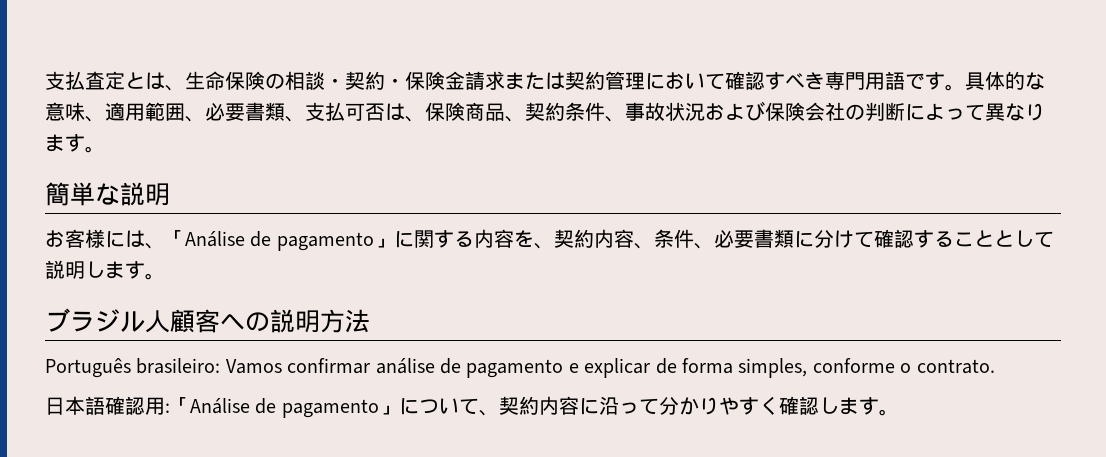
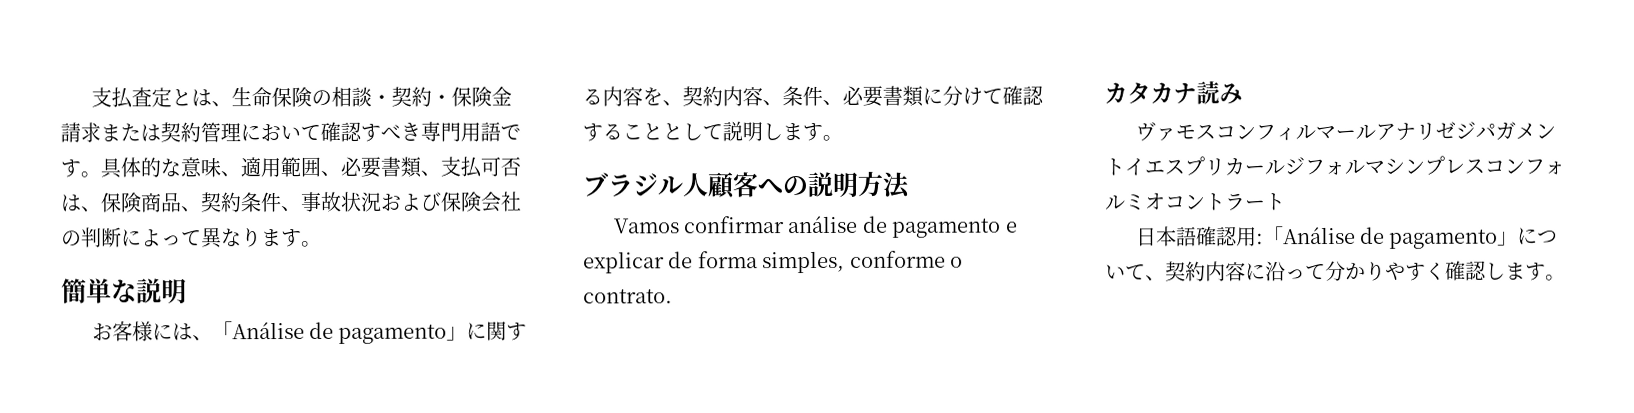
- Português brasileiro: Vamos confirmar análise de pagamento e explicar de forma simples, conforme o contrato.
+ Vamos confirmar análise de pagamento e explicar de forma simples, conforme o contrato.
+ カタカナ読み
+ ヴァモスコンフィルマールアナリゼジパガメントイエスプリカールジフォルマシンプレスコンフォルミオコントラート

